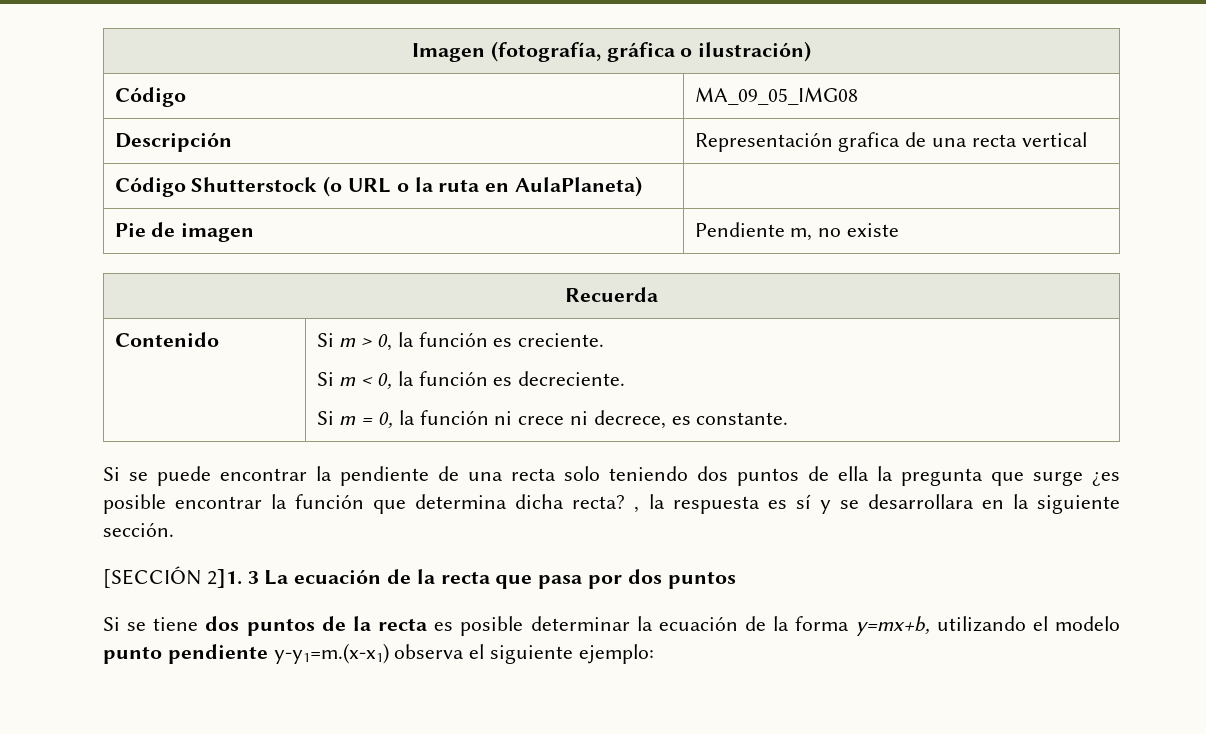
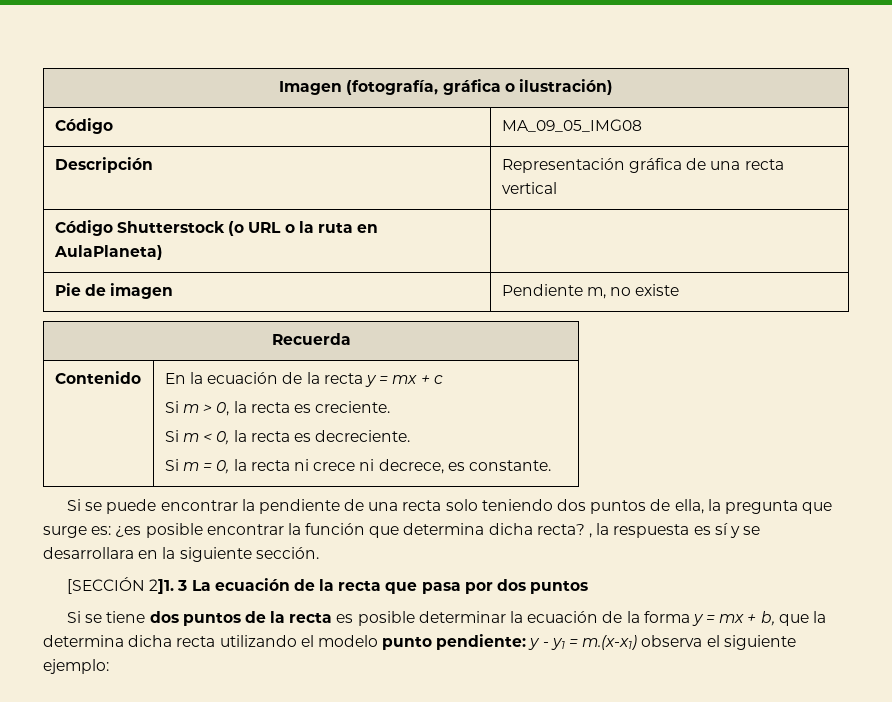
- Descripción | Representación grafica de una recta vertical
+ Descripción | Representación gráfica de una recta vertical
- Contenido | Si m > 0, la función es creciente.
- Si m < 0, la función es decreciente.
- Si m = 0, la función ni crece ni decrece, es constante.
+ Contenido | En la ecuación de la recta y = mx + c
+ Si m > 0, la recta es creciente.
+ Si m < 0, la recta es decreciente.
+ Si m = 0, la recta ni crece ni decrece, es constante.
- Si se puede encontrar la pendiente de una recta solo teniendo dos puntos de ella la pregunta que surge ¿es posible encontrar la función que determina dicha recta? , la respuesta es sí y se desarrollara en la siguiente sección.
+ Si se puede encontrar la pendiente de una recta solo teniendo dos puntos de ella, la pregunta que surge es: ¿es posible encontrar la función que determina dicha recta? , la respuesta es sí y se desarrollara en la siguiente sección.
- Si se tiene dos puntos de la recta es posible determinar la ecuación de la forma y=mx+b, utilizando el modelo punto pendiente y-y1=m.(x-x1) observa el siguiente ejemplo:
+ Si se tiene dos puntos de la recta es posible determinar la ecuación de la forma y = mx + b, que la determina dicha recta utilizando el modelo punto pendiente: y - y1 = m.(x-x1) observa el siguiente ejemplo:

